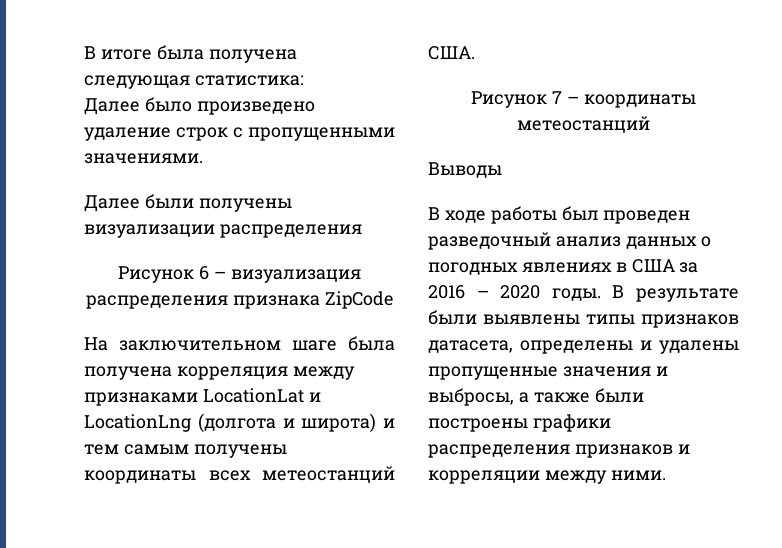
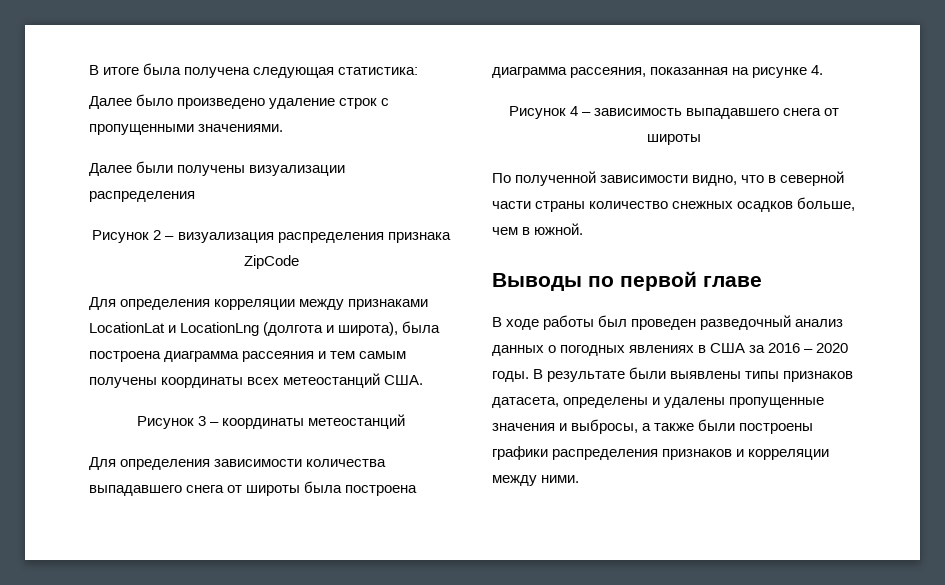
- Рисунок 6 – визуализация распределения признака ZipCode
+ Рисунок 2 – визуализация распределения признака ZipCode
- На заключительном шаге была получена корреляция между признаками LocationLat и LocationLng (долгота и широта) и тем самым получены координаты всех метеостанций США.
+ Для определения корреляции между признаками LocationLat и LocationLng (долгота и широта), была построена диаграмма рассеяния и тем самым получены координаты всех метеостанций США.
- Рисунок 7 – координаты метеостанций
+ Рисунок 3 – координаты метеостанций
- Выводы
+ Для определения зависимости количества выпадавшего снега от широты была построена диаграмма рассеяния, показанная на рисунке 4.
+ Рисунок 4 – зависимость выпадавшего снега от широты
+ По полученной зависимости видно, что в северной части страны количество снежных осадков больше, чем в южной.
+ Выводы по первой главе

